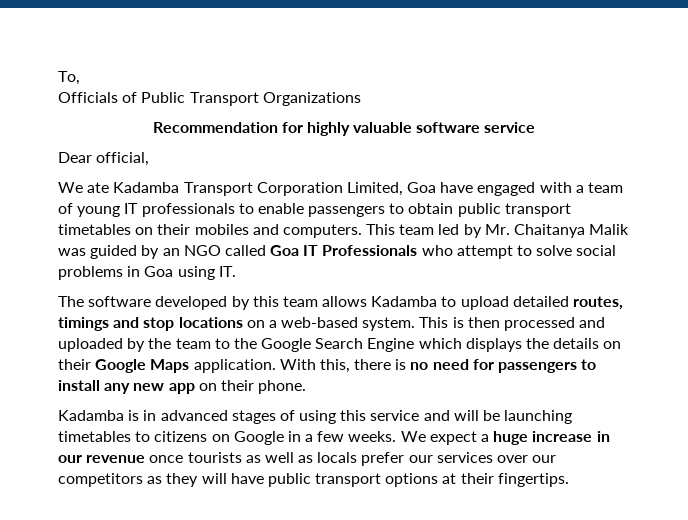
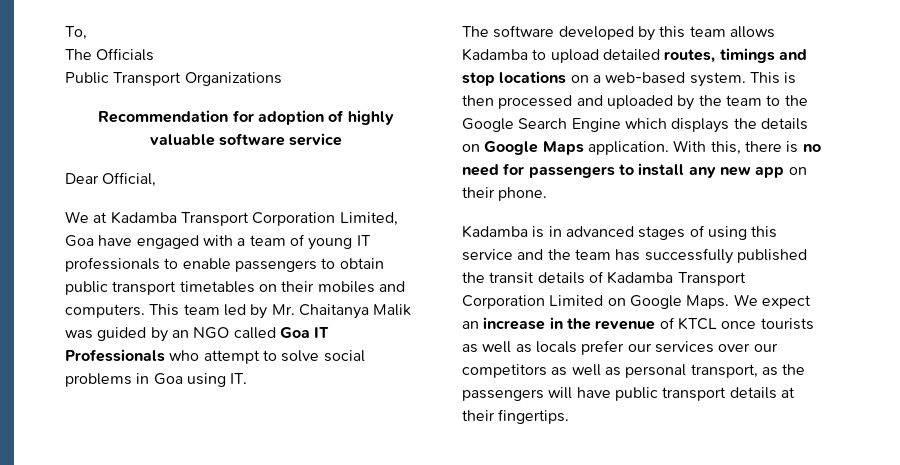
- Officials of Public Transport Organizations
+ The Officials
+ Public Transport Organizations
- Recommendation for highly valuable software service
+ Recommendation for adoption of highly valuable software service
- Dear official,
- We ate Kadamba Transport Corporation Limited, Goa have engaged with a team of young IT professionals to enable passengers to obtain public transport timetables on their mobiles and computers.
+ Dear Official,
+ We at Kadamba Transport Corporation Limited, Goa have engaged with a team of young IT professionals to enable passengers to obtain public transport timetables on their mobiles and computers.
- This is then processed and uploaded by the team to the Google Search Engine which displays the details on their Google Maps application.
+ This is then processed and uploaded by the team to the Google Search Engine which displays the details on Google Maps application.
- Kadamba is in advanced stages of using this service and will be launching timetables to citizens on Google in a few weeks. We expect a huge increase in our revenue once tourists as well as locals prefer our services over our competitors as they will have public transport options at their fingertips.
+ Kadamba is in advanced stages of using this service and the team has successfully published the transit details of Kadamba Transport Corporation Limited on Google Maps. We expect an increase in the revenue of KTCL once tourists as well as locals prefer our services over our competitors as well as personal transport, as the passengers will have public transport details at their fingertips.

